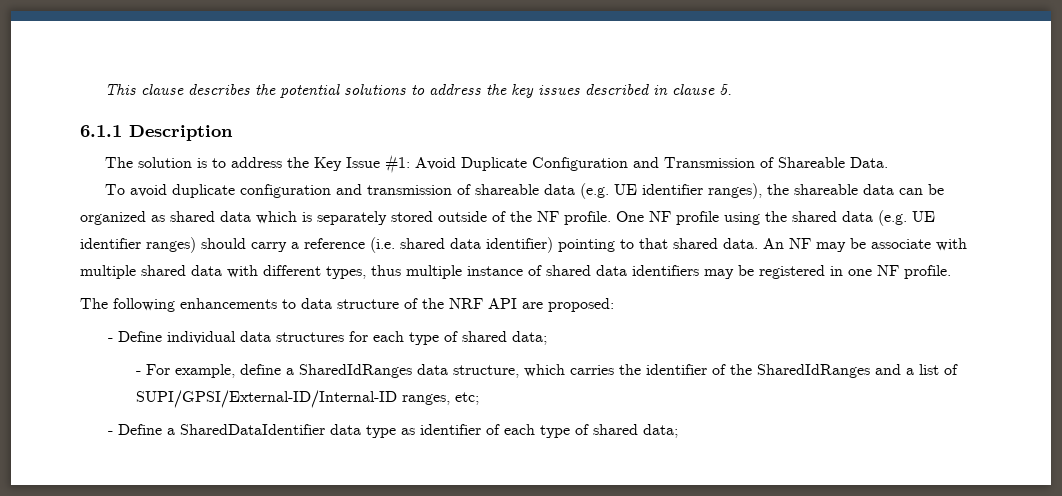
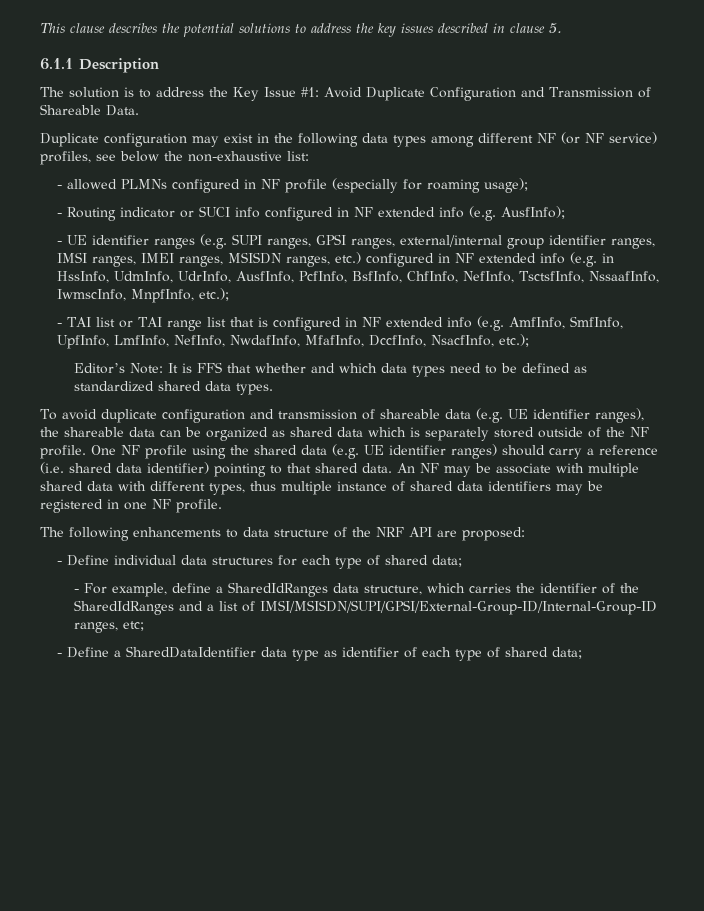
+ Duplicate configuration may exist in the following data types among different NF (or NF service) profiles, see below the non-exhaustive list:
+ - allowed PLMNs configured in NF profile (especially for roaming usage);
+ - Routing indicator or SUCI info configured in NF extended info (e.g. AusfInfo);
+ - UE identifier ranges (e.g. SUPI ranges, GPSI ranges, external/internal group identifier ranges, IMSI ranges, IMEI ranges, MSISDN ranges, etc.) configured in NF extended info (e.g. in HssInfo, UdmInfo, UdrInfo, AusfInfo, PcfInfo, BsfInfo, ChfInfo, NefInfo, TsctsfInfo, NssaafInfo, IwmscInfo, MnpfInfo, etc.);
+ - TAI list or TAI range list that is configured in NF extended info (e.g. AmfInfo, SmfInfo, UpfInfo, LmfInfo, NefInfo, NwdafInfo, MfafInfo, DccfInfo, NsacfInfo, etc.);
+ Editor’s Note: It is FFS that whether and which data types need to be defined as standardized shared data types.
- - For example, define a SharedIdRanges data structure, which carries the identifier of the SharedIdRanges and a list of SUPI/GPSI/External-ID/Internal-ID ranges, etc;
+ - For example, define a SharedIdRanges data structure, which carries the identifier of the SharedIdRanges and a list of IMSI/MSISDN/SUPI/GPSI/External-Group-ID/Internal-Group-ID ranges, etc;

